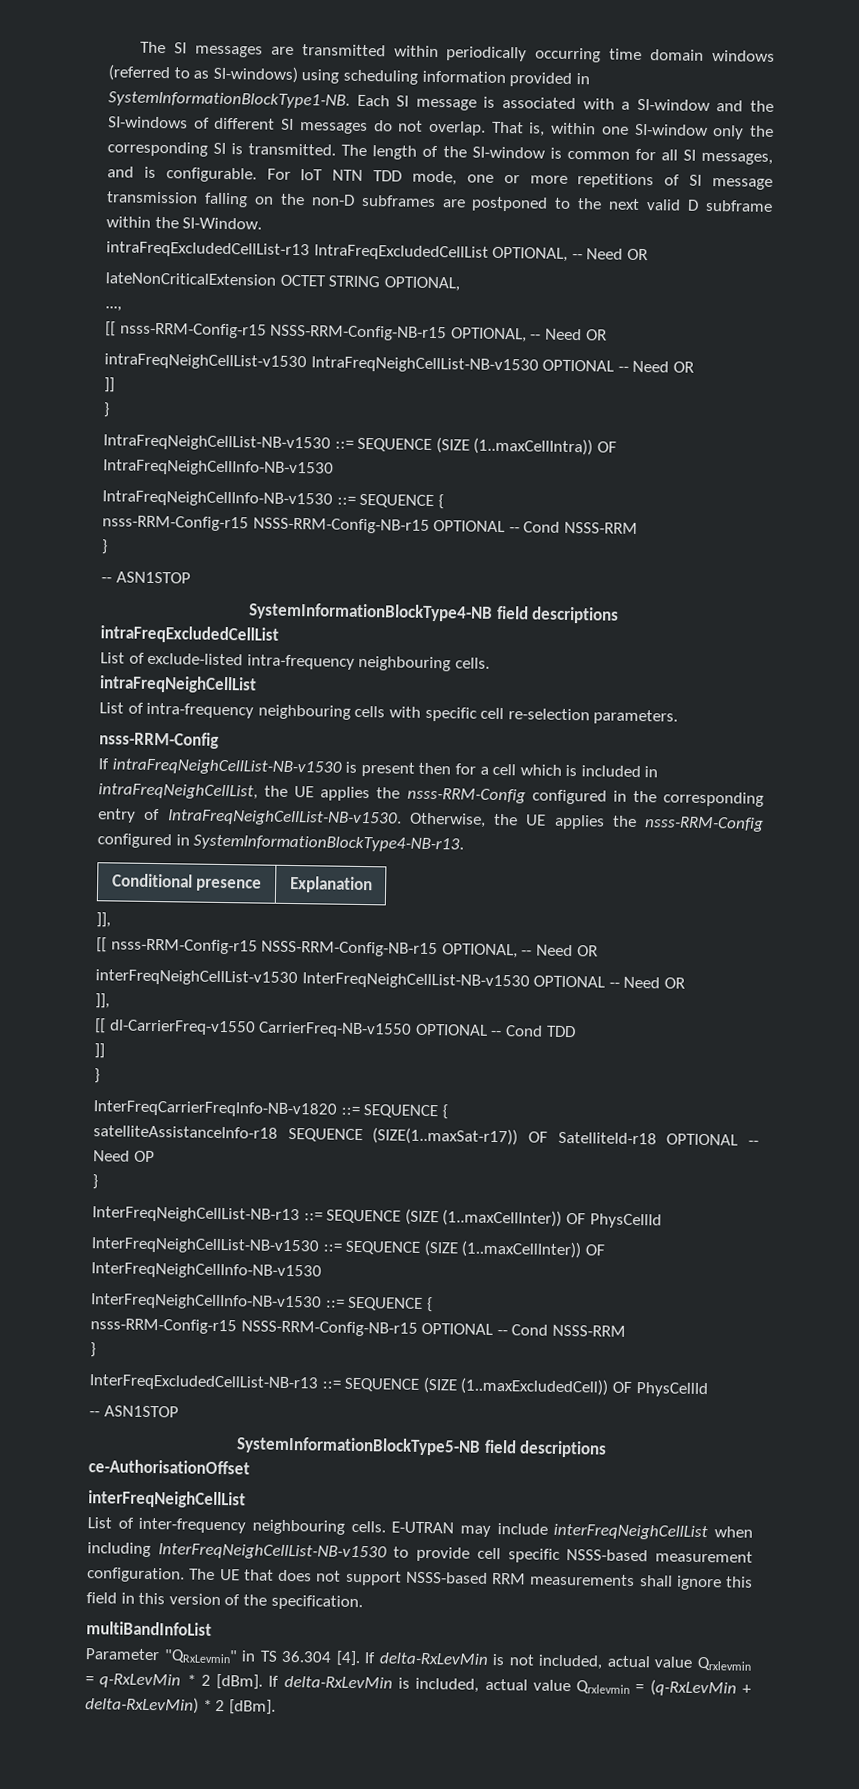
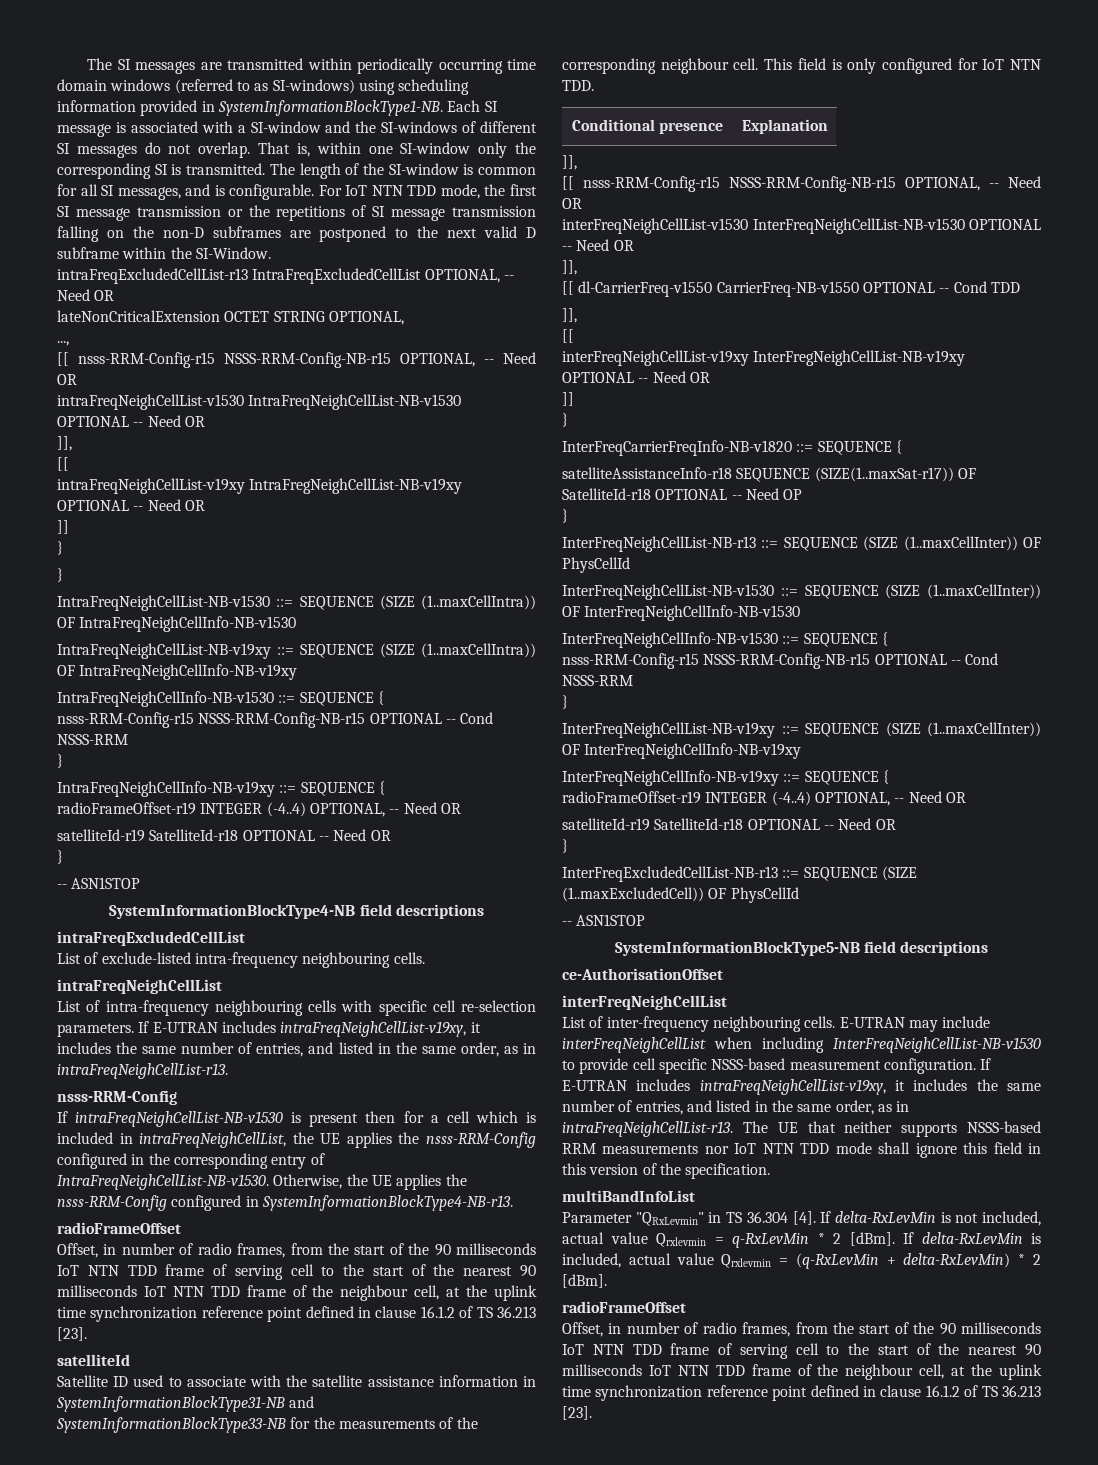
- For IoT NTN TDD mode, one or more repetitions of SI message transmission falling on the non-D subframes are postponed to the next valid D subframe within the SI-Window.
+ For IoT NTN TDD mode, the first SI message transmission or the repetitions of SI message transmission falling on the non-D subframes are postponed to the next valid D subframe within the SI-Window.
  intraFreqNeighCellList-v1530 IntraFreqNeighCellList-NB-v1530 OPTIONAL -- Need OR
+ ]],
+ [[
+ intraFreqNeighCellList-v19xy IntraFregNeighCellList-NB-v19xy OPTIONAL -- Need OR
  ]]
+ }
+ IntraFreqNeighCellList-NB-v19xy ::= SEQUENCE (SIZE (1..maxCellIntra)) OF IntraFreqNeighCellInfo-NB-v19xy
+ IntraFreqNeighCellInfo-NB-v19xy ::= SEQUENCE {
+ radioFrameOffset-r19 INTEGER (-4..4) OPTIONAL, -- Need OR
+ satelliteId-r19 SatelliteId-r18 OPTIONAL -- Need OR
+ }
- List of intra-frequency neighbouring cells with specific cell re-selection parameters.
+ List of intra-frequency neighbouring cells with specific cell re-selection parameters. If E-UTRAN includes intraFreqNeighCellList-v19xy, it includes the same number of entries, and listed in the same order, as in intraFreqNeighCellList-r13.
  Otherwise, the UE applies the nsss-RRM-Config configured in SystemInformationBlockType4-NB-r13.
+ radioFrameOffset
+ Offset, in number of radio frames, from the start of the 90 milliseconds IoT NTN TDD frame of serving cell to the start of the nearest 90 milliseconds IoT NTN TDD frame of the neighbour cell, at the uplink time synchronization reference point defined in clause 16.1.2 of TS 36.213 [23].
+ satelliteId
+ Satellite ID used to associate with the satellite assistance information in SystemInformationBlockType31-NB and SystemInformationBlockType33-NB for the measurements of the corresponding neighbour cell. This field is only configured for IoT NTN TDD.
  [[ dl-CarrierFreq-v1550 CarrierFreq-NB-v1550 OPTIONAL -- Cond TDD
+ ]],
+ [[
+ interFreqNeighCellList-v19xy InterFregNeighCellList-NB-v19xy OPTIONAL -- Need OR
+ InterFreqNeighCellList-NB-v19xy ::= SEQUENCE (SIZE (1..maxCellInter)) OF InterFreqNeighCellInfo-NB-v19xy
+ InterFreqNeighCellInfo-NB-v19xy ::= SEQUENCE {
+ radioFrameOffset-r19 INTEGER (-4..4) OPTIONAL, -- Need OR
+ satelliteId-r19 SatelliteId-r18 OPTIONAL -- Need OR
+ }
- The UE that does not support NSSS-based RRM measurements shall ignore this field in this version of the specification.
+ If E-UTRAN includes intraFreqNeighCellList-v19xy, it includes the same number of entries, and listed in the same order, as in intraFreqNeighCellList-r13. The UE that neither supports NSSS-based RRM measurements nor IoT NTN TDD mode shall ignore this field in this version of the specification.
  If delta-RxLevMin is included, actual value Qrxlevmin = (q-RxLevMin + delta-RxLevMin) * 2 [dBm].
+ radioFrameOffset
+ Offset, in number of radio frames, from the start of the 90 milliseconds IoT NTN TDD frame of serving cell to the start of the nearest 90 milliseconds IoT NTN TDD frame of the neighbour cell, at the uplink time synchronization reference point defined in clause 16.1.2 of TS 36.213 [23].

